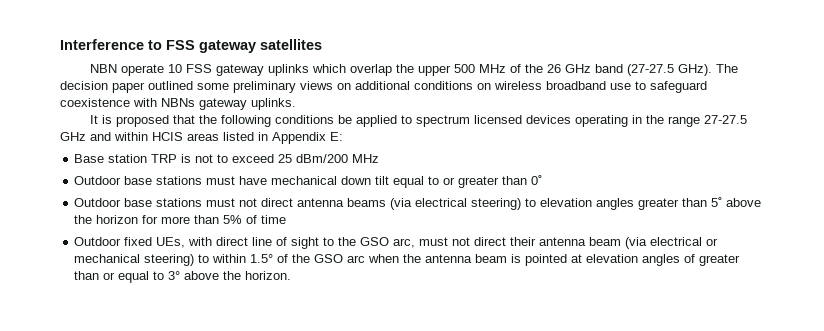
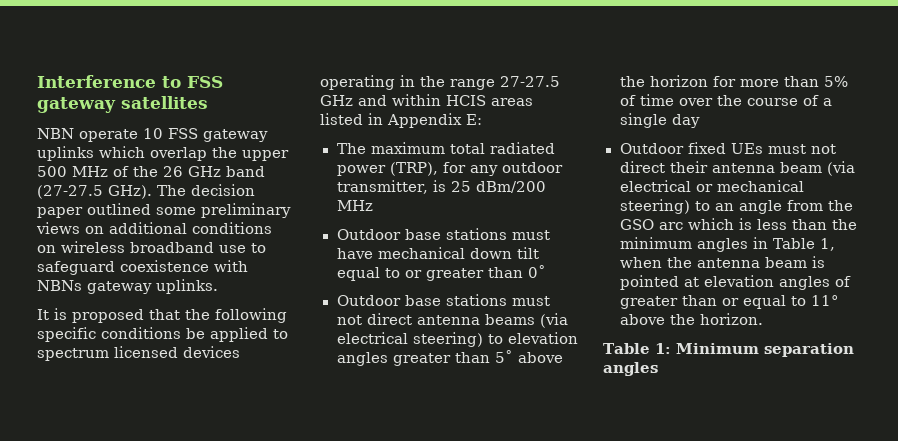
- It is proposed that the following conditions be applied to spectrum licensed devices operating in the range 27-27.5 GHz and within HCIS areas listed in Appendix E:
+ It is proposed that the following specific conditions be applied to spectrum licensed devices operating in the range 27-27.5 GHz and within HCIS areas listed in Appendix E:
- Base station TRP is not to exceed 25 dBm/200 MHz
+ The maximum total radiated power (TRP), for any outdoor transmitter, is 25 dBm/200 MHz
- Outdoor base stations must not direct antenna beams (via electrical steering) to elevation angles greater than 5˚ above the horizon for more than 5% of time
- Outdoor fixed UEs, with direct line of sight to the GSO arc, must not direct their antenna beam (via electrical or mechanical steering) to within 1.5° of the GSO arc when the antenna beam is pointed at elevation angles of greater than or equal to 3° above the horizon.
+ Outdoor base stations must not direct antenna beams (via electrical steering) to elevation angles greater than 5˚ above the horizon for more than 5% of time over the course of a single day
+ Outdoor fixed UEs must not direct their antenna beam (via electrical or mechanical steering) to an angle from the GSO arc which is less than the minimum angles in Table 1, when the antenna beam is pointed at elevation angles of greater than or equal to 11° above the horizon.
+ Table 1: Minimum separation angles

